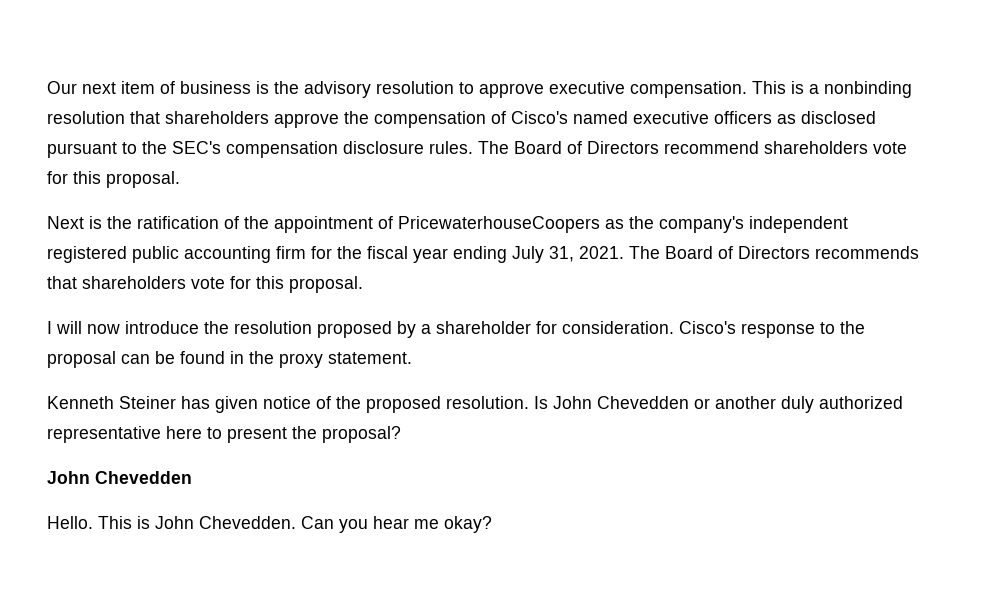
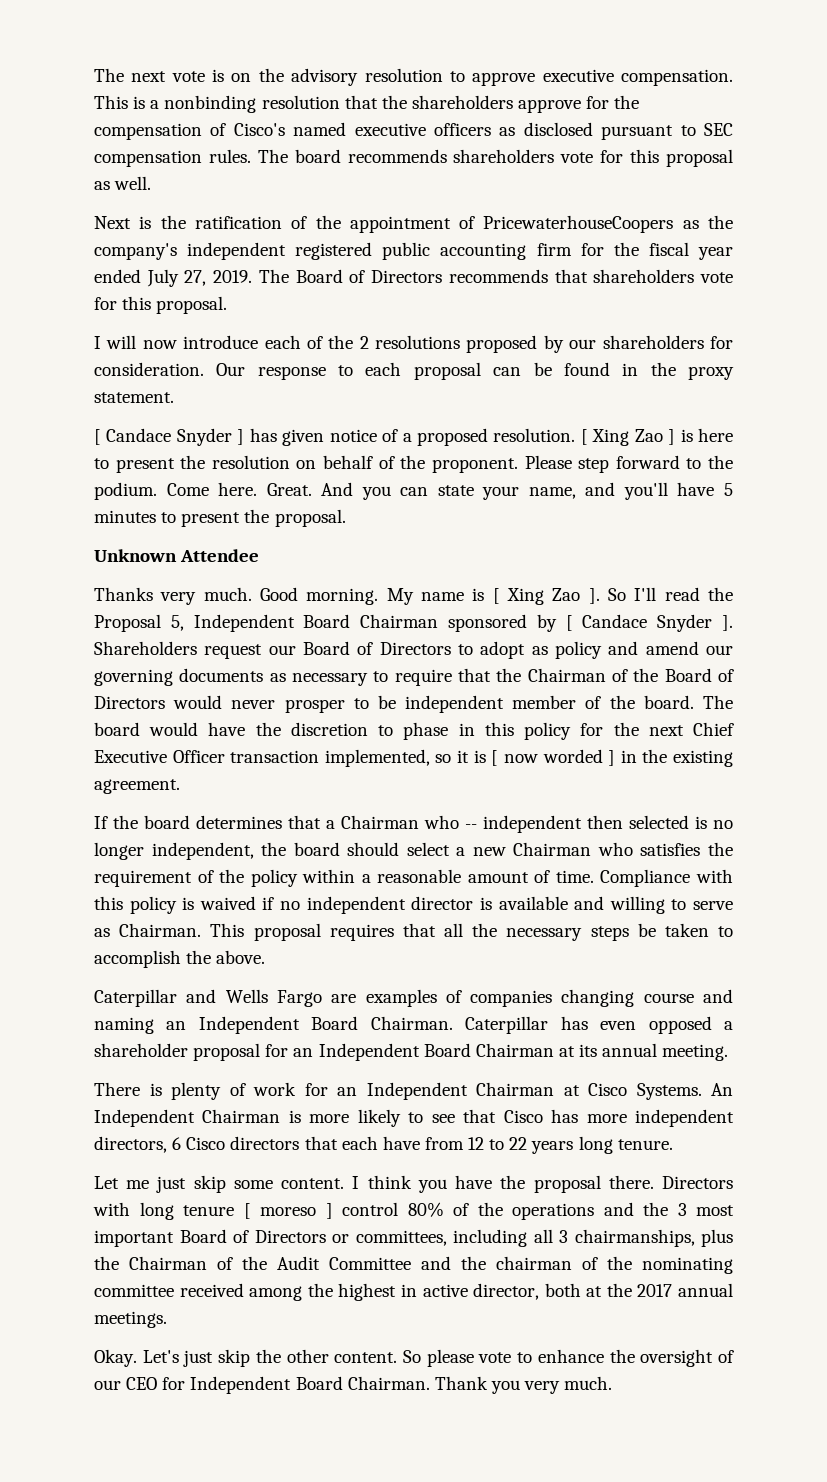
- Our next item of business is the advisory resolution to approve executive compensation.
+ The next vote is on the advisory resolution to approve executive compensation.
- This is a nonbinding resolution that shareholders approve the compensation of Cisco's named executive officers as disclosed pursuant to the SEC's compensation disclosure rules. The Board of Directors recommend shareholders vote for this proposal.
+ This is a nonbinding resolution that the shareholders approve for the compensation of Cisco's named executive officers as disclosed pursuant to SEC compensation rules. The board recommends shareholders vote for this proposal as well.
- Next is the ratification of the appointment of PricewaterhouseCoopers as the company's independent registered public accounting firm for the fiscal year ending July 31, 2021.
+ Next is the ratification of the appointment of PricewaterhouseCoopers as the company's independent registered public accounting firm for the fiscal year ended July 27, 2019.
- I will now introduce the resolution proposed by a shareholder for consideration.
+ I will now introduce each of the 2 resolutions proposed by our shareholders for consideration.
- Cisco's response to the proposal can be found in the proxy statement.
+ Our response to each proposal can be found in the proxy statement.
- Kenneth Steiner has given notice of the proposed resolution.
+ [ Candace Snyder ] has given notice of a proposed resolution.
- Is John Chevedden or another duly authorized representative here to present the proposal?
- John Chevedden
- Hello. This is John Chevedden. Can you hear me okay?
+ [ Xing Zao ] is here to present the resolution on behalf of the proponent. Please step forward to the podium. Come here. Great. And you can state your name, and you'll have 5 minutes to present the proposal.
+ Unknown Attendee
+ Thanks very much. Good morning. My name is [ Xing Zao ]. So I'll read the Proposal 5, Independent Board Chairman sponsored by [ Candace Snyder ]. Shareholders request our Board of Directors to adopt as policy and amend our governing documents as necessary to require that the Chairman of the Board of Directors would never prosper to be independent member of the board. The board would have the discretion to phase in this policy for the next Chief Executive Officer transaction implemented, so it is [ now worded ] in the existing agreement.
+ If the board determines that a Chairman who -- independent then selected is no longer independent, the board should select a new Chairman who satisfies the requirement of the policy within a reasonable amount of time. Compliance with this policy is waived if no independent director is available and willing to serve as Chairman. This proposal requires that all the necessary steps be taken to accomplish the above.
+ Caterpillar and Wells Fargo are examples of companies changing course and naming an Independent Board Chairman. Caterpillar has even opposed a shareholder proposal for an Independent Board Chairman at its annual meeting.
+ There is plenty of work for an Independent Chairman at Cisco Systems. An Independent Chairman is more likely to see that Cisco has more independent directors, 6 Cisco directors that each have from 12 to 22 years long tenure.
+ Let me just skip some content. I think you have the proposal there. Directors with long tenure [ moreso ] control 80% of the operations and the 3 most important Board of Directors or committees, including all 3 chairmanships, plus the Chairman of the Audit Committee and the chairman of the nominating committee received among the highest in active director, both at the 2017 annual meetings.
+ Okay. Let's just skip the other content. So please vote to enhance the oversight of our CEO for Independent Board Chairman. Thank you very much.

